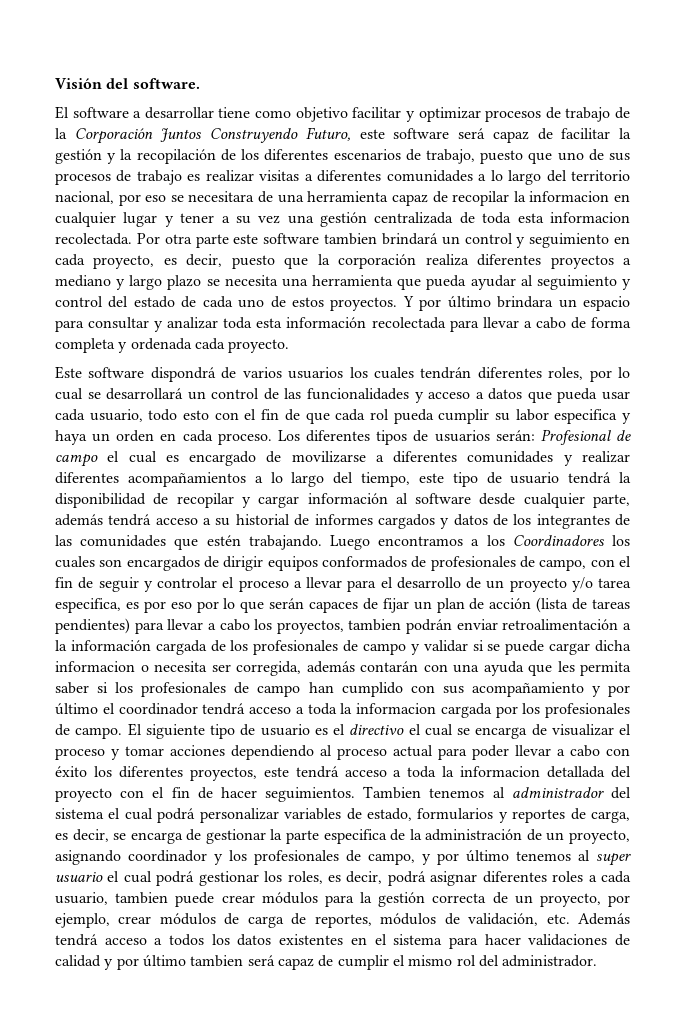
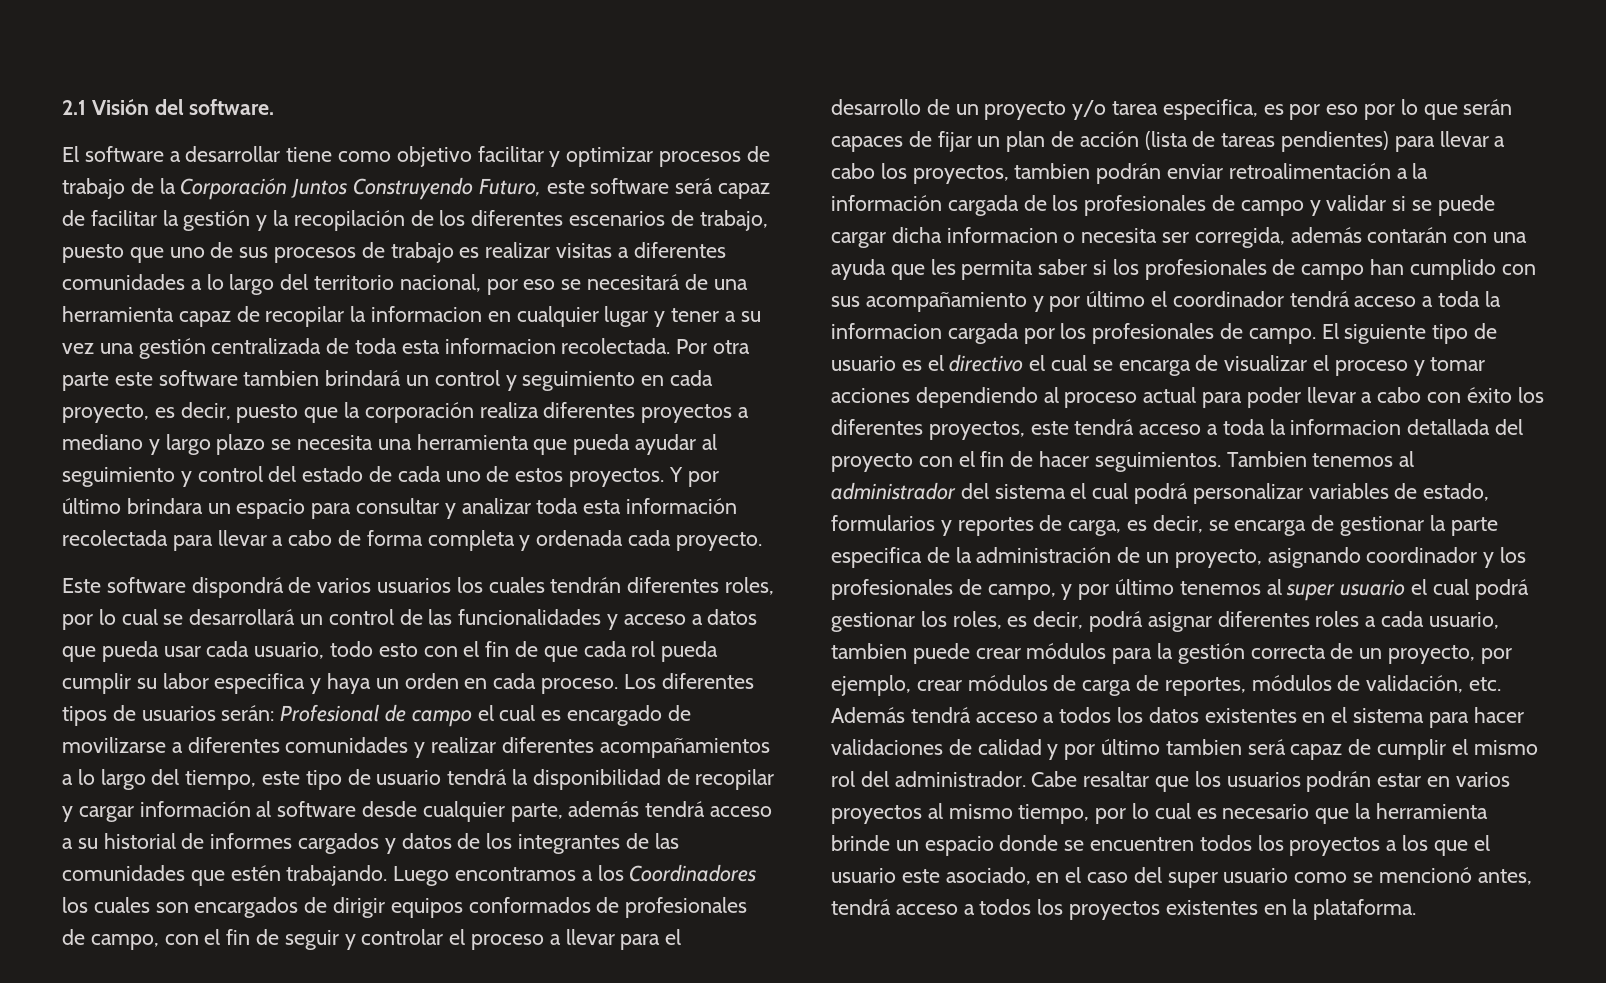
- Visión del software.
+ 2.1 Visión del software.
- El software a desarrollar tiene como objetivo facilitar y optimizar procesos de trabajo de la Corporación Juntos Construyendo Futuro, este software será capaz de facilitar la gestión y la recopilación de los diferentes escenarios de trabajo, puesto que uno de sus procesos de trabajo es realizar visitas a diferentes comunidades a lo largo del territorio nacional, por eso se necesitara de una herramienta capaz de recopilar la informacion en cualquier lugar y tener a su vez una gestión centralizada de toda esta informacion recolectada.
+ El software a desarrollar tiene como objetivo facilitar y optimizar procesos de trabajo de la Corporación Juntos Construyendo Futuro, este software será capaz de facilitar la gestión y la recopilación de los diferentes escenarios de trabajo, puesto que uno de sus procesos de trabajo es realizar visitas a diferentes comunidades a lo largo del territorio nacional, por eso se necesitará de una herramienta capaz de recopilar la informacion en cualquier lugar y tener a su vez una gestión centralizada de toda esta informacion recolectada.
+ Cabe resaltar que los usuarios podrán estar en varios proyectos al mismo tiempo, por lo cual es necesario que la herramienta brinde un espacio donde se encuentren todos los proyectos a los que el usuario este asociado, en el caso del super usuario como se mencionó antes, tendrá acceso a todos los proyectos existentes en la plataforma.

